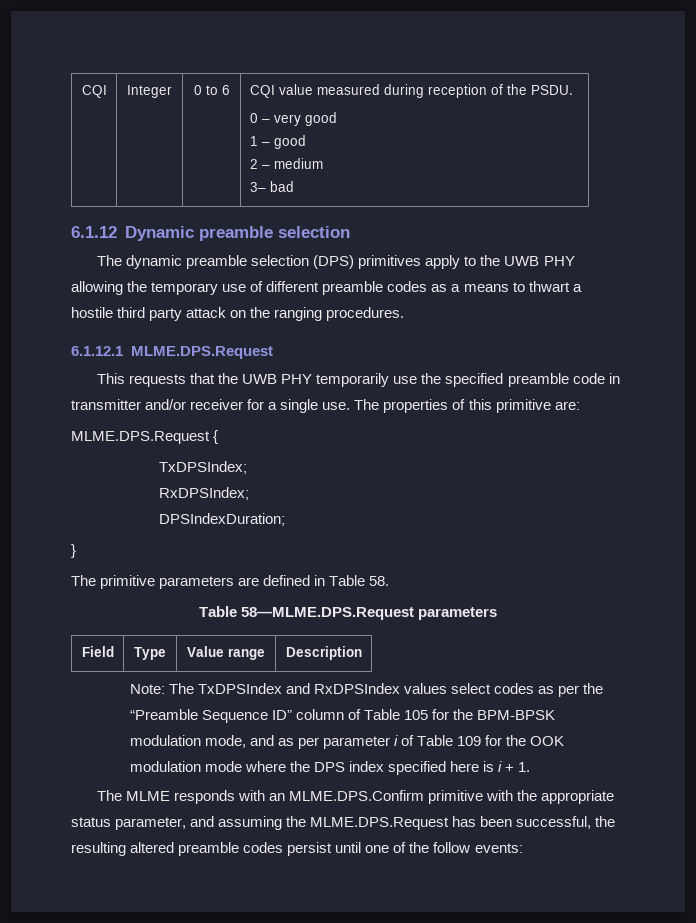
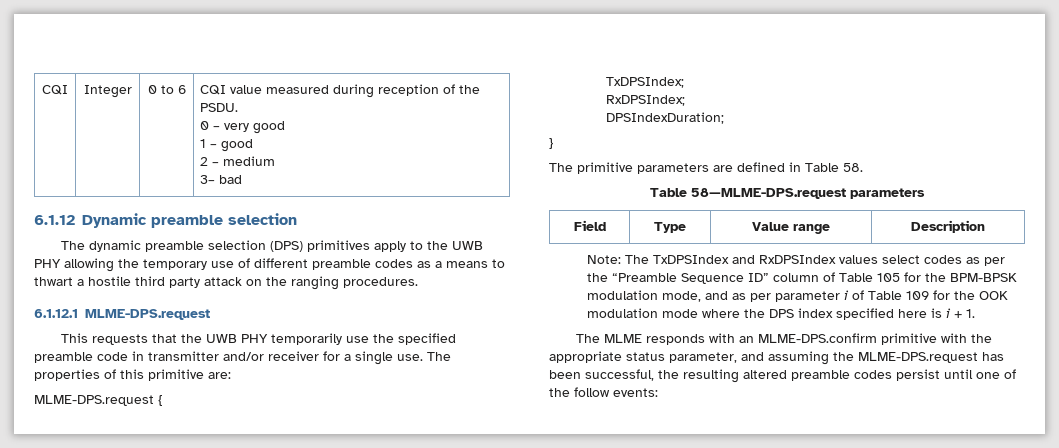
- 6.1.12.1 MLME.DPS.Request
+ 6.1.12.1 MLME-DPS.request
- MLME.DPS.Request {
+ MLME-DPS.request {
- Table 58—MLME.DPS.Request parameters
+ Table 58—MLME-DPS.request parameters
- The MLME responds with an MLME.DPS.Confirm primitive with the appropriate status parameter, and assuming the MLME.DPS.Request has been successful, the resulting altered preamble codes persist until one of the follow events:
+ The MLME responds with an MLME-DPS.confirm primitive with the appropriate status parameter, and assuming the MLME-DPS.request has been successful, the resulting altered preamble codes persist until one of the follow events:

